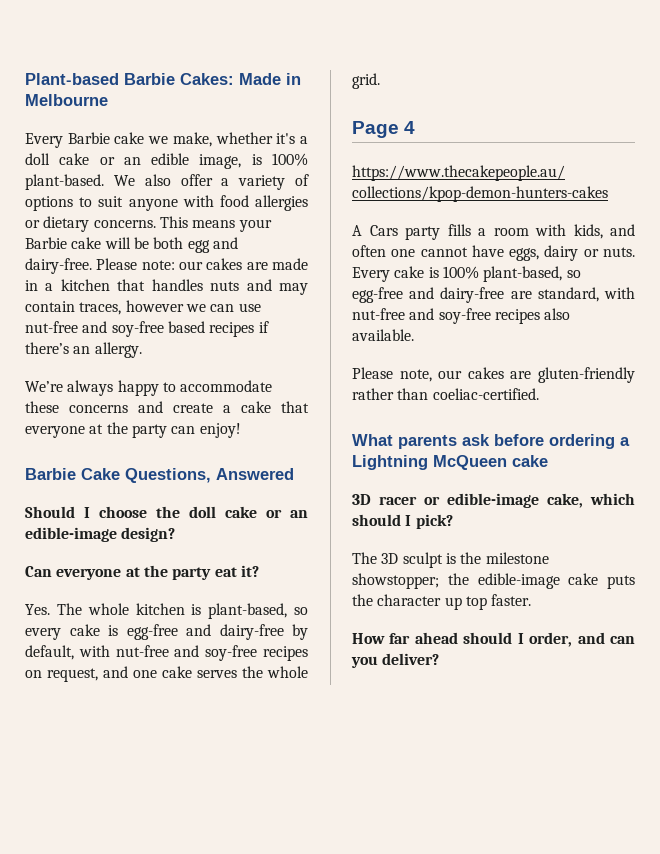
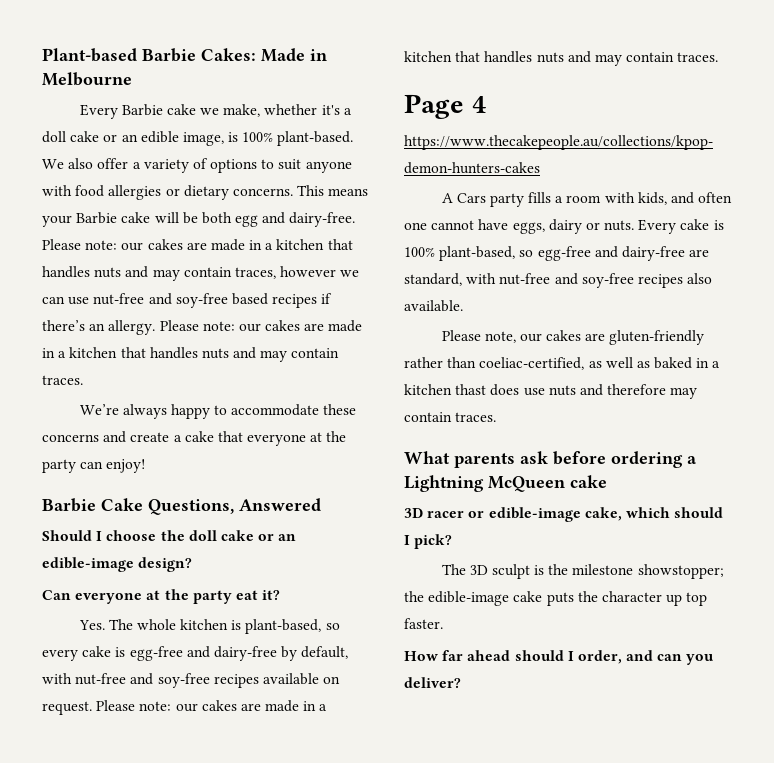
- Please note: our cakes are made in a kitchen that handles nuts and may contain traces, however we can use nut-free and soy-free based recipes if there’s an allergy.
+ Please note: our cakes are made in a kitchen that handles nuts and may contain traces, however we can use nut-free and soy-free based recipes if there’s an allergy. Please note: our cakes are made in a kitchen that handles nuts and may contain traces.
- Yes. The whole kitchen is plant-based, so every cake is egg-free and dairy-free by default, with nut-free and soy-free recipes on request, and one cake serves the whole grid.
+ Yes. The whole kitchen is plant-based, so every cake is egg-free and dairy-free by default, with nut-free and soy-free recipes available on request. Please note: our cakes are made in a kitchen that handles nuts and may contain traces.
- Please note, our cakes are gluten-friendly rather than coeliac-certified.
+ Please note, our cakes are gluten-friendly rather than coeliac-certified, as well as baked in a kitchen thast does use nuts and therefore may contain traces.

